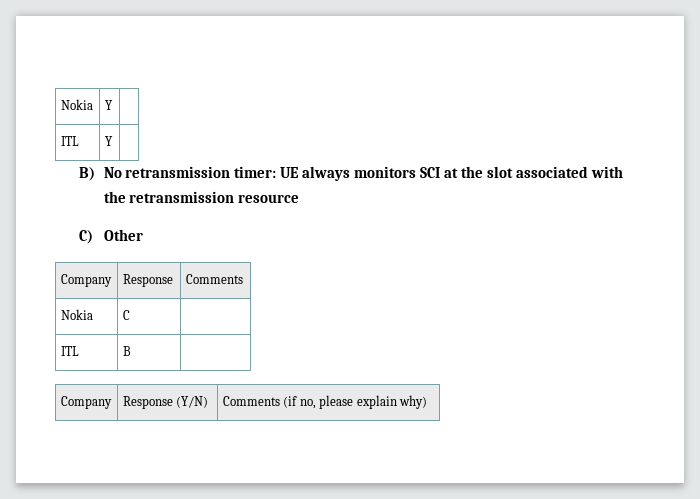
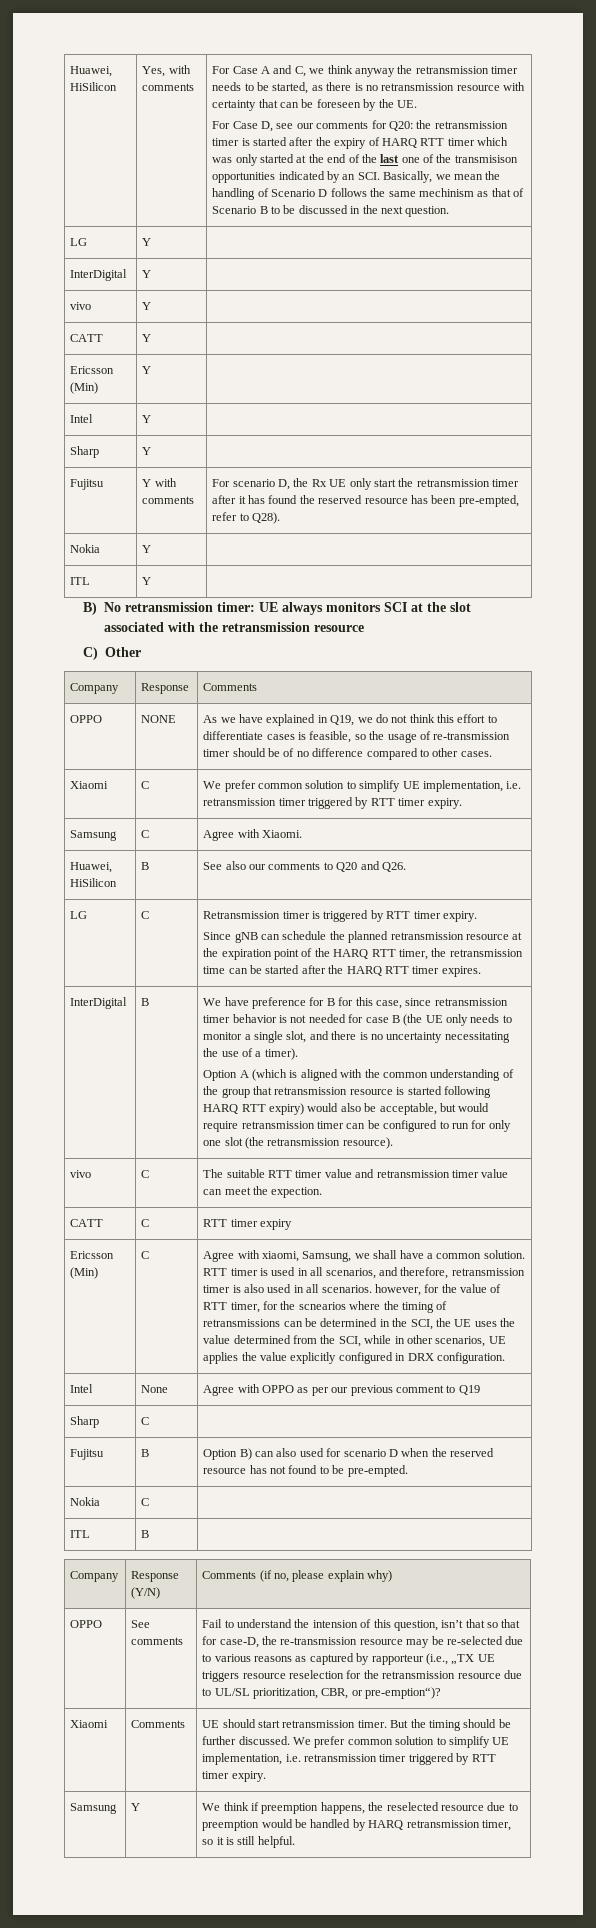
+ Huawei, HiSilicon | Yes, with comments | For Case A and C, we think anyway the retransmission timer needs to be started, as there is no retransmission resource with certainty that can be foreseen by the UE.
+ For Case D, see our comments for Q20: the retransmission timer is started after the expiry of HARQ RTT timer which was only started at the end of the last one of the transmisison opportunities indicated by an SCI. Basically, we mean the handling of Scenario D follows the same mechinism as that of Scenario B to be discussed in the next question.
+ LG | Y |
+ InterDigital | Y |
+ vivo | Y |
+ CATT | Y |
+ Ericsson (Min) | Y |
+ Intel | Y |
+ Sharp | Y |
+ Fujitsu | Y with comments | For scenario D, the Rx UE only start the retransmission timer after it has found the reserved resource has been pre-empted, refer to Q28).
+ OPPO | NONE | As we have explained in Q19, we do not think this effort to differentiate cases is feasible, so the usage of re-transmission timer should be of no difference compared to other cases.
+ Xiaomi | C | We prefer common solution to simplify UE implementation, i.e. retransmission timer triggered by RTT timer expiry.
+ Samsung | C | Agree with Xiaomi.
+ Huawei, HiSilicon | B | See also our comments to Q20 and Q26.
+ LG | C | Retransmission timer is triggered by RTT timer expiry.
+ Since gNB can schedule the planned retransmission resource at the expiration point of the HARQ RTT timer, the retransmission time can be started after the HARQ RTT timer expires.
+ InterDigital | B | We have preference for B for this case, since retransmission timer behavior is not needed for case B (the UE only needs to monitor a single slot, and there is no uncertainty necessitating the use of a timer).
+ Option A (which is aligned with the common understanding of the group that retransmission resource is started following HARQ RTT expiry) would also be acceptable, but would require retransmission timer can be configured to run for only one slot (the retransmission resource).
+ vivo | C | The suitable RTT timer value and retransmission timer value can meet the expection.
+ CATT | C | RTT timer expiry
+ Ericsson (Min) | C | Agree with xiaomi, Samsung, we shall have a common solution. RTT timer is used in all scenarios, and therefore, retransmission timer is also used in all scenarios. however, for the value of RTT timer, for the scnearios where the timing of retransmissions can be determined in the SCI, the UE uses the value determined from the SCI, while in other scenarios, UE applies the value explicitly configured in DRX configuration.
+ Intel | None | Agree with OPPO as per our previous comment to Q19
+ Sharp | C |
+ Fujitsu | B | Option B) can also used for scenario D when the reserved resource has not found to be pre-empted.
+ OPPO | See comments | Fail to understand the intension of this question, isn’t that so that for case-D, the re-transmission resource may be re-selected due to various reasons as captured by rapporteur (i.e., „TX UE triggers resource reselection for the retransmission resource due to UL/SL prioritization, CBR, or pre-emption“)?
+ Xiaomi | Comments | UE should start retransmission timer. But the timing should be further discussed. We prefer common solution to simplify UE implementation, i.e. retransmission timer triggered by RTT timer expiry.
+ Samsung | Y | We think if preemption happens, the reselected resource due to preemption would be handled by HARQ retransmission timer, so it is still helpful.

